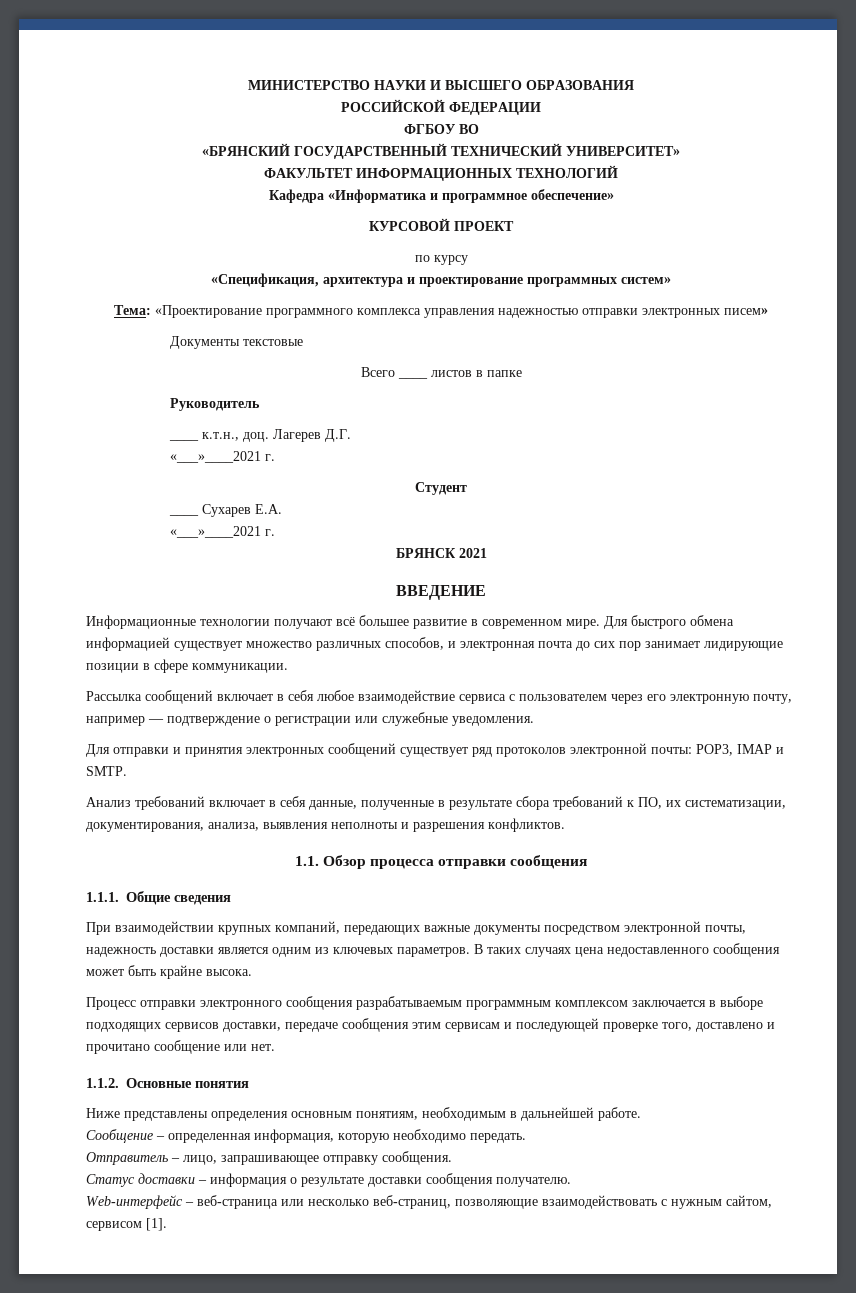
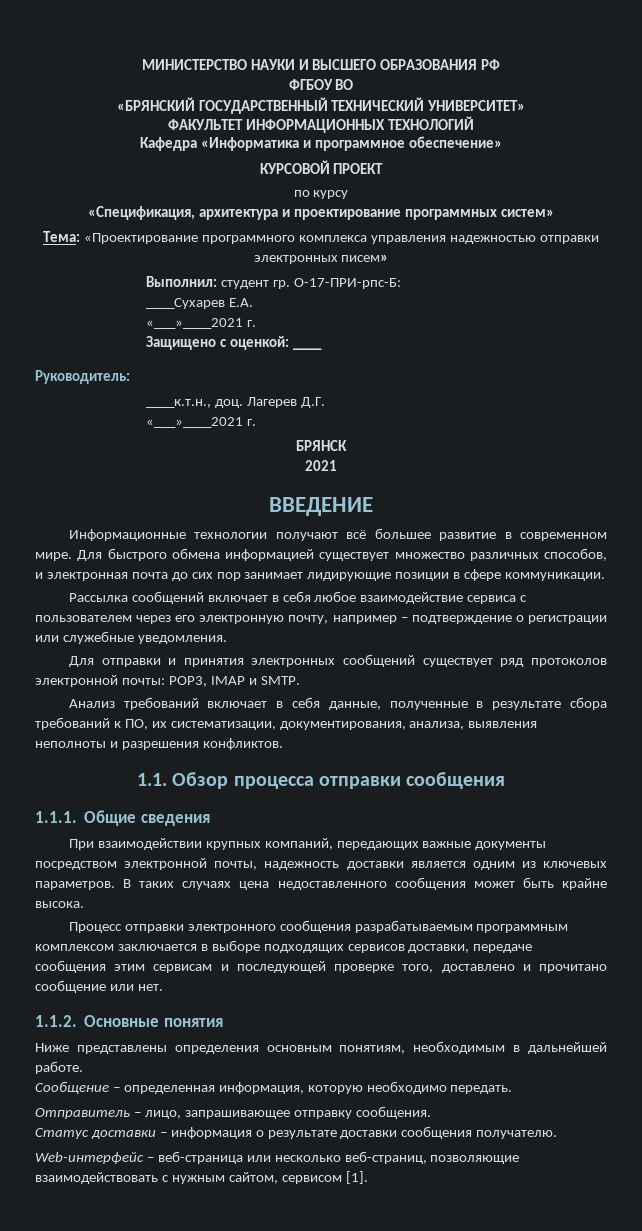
- МИНИСТЕРСТВО НАУКИ И ВЫСШЕГО ОБРАЗОВАНИЯ
- РОССИЙСКОЙ ФЕДЕРАЦИИ
+ МИНИСТЕРСТВО НАУКИ И ВЫСШЕГО ОБРАЗОВАНИЯ РФ
- Документы текстовые
- Всего ____ листов в папке
- Руководитель
- ____ к.т.н., доц.
+ Выполнил: студент гр. О-17-ПРИ-рпс-Б:
+ ____Сухарев Е.А.
+ «___»____2021 г.
+ Защищено с оценкой: ____
+ Руководитель:
+ ____к.т.н., доц.
- Студент
- ____ Сухарев Е.А.
- «___»____2021 г.
- БРЯНСК 2021
+ БРЯНСК
+ 2021
- Рассылка сообщений включает в себя любое взаимодействие сервиса с пользователем через его электронную почту, например — подтверждение о регистрации или служебные уведомления.
+ Рассылка сообщений включает в себя любое взаимодействие сервиса с пользователем через его электронную почту, например – подтверждение о регистрации или служебные уведомления.

